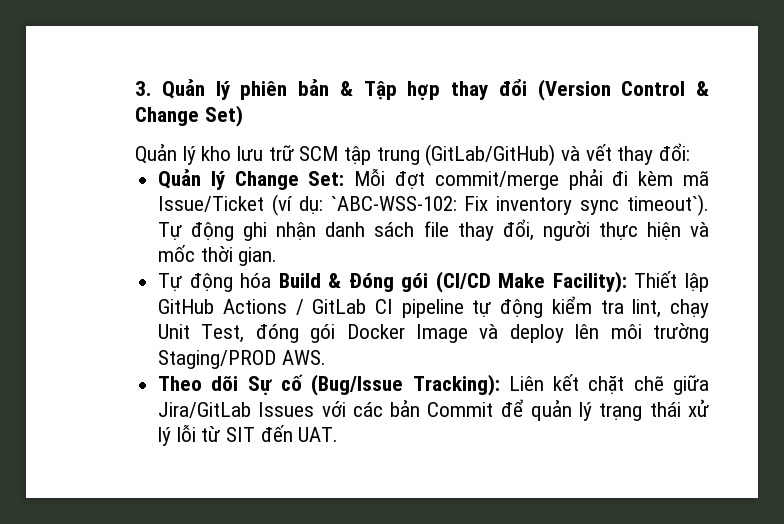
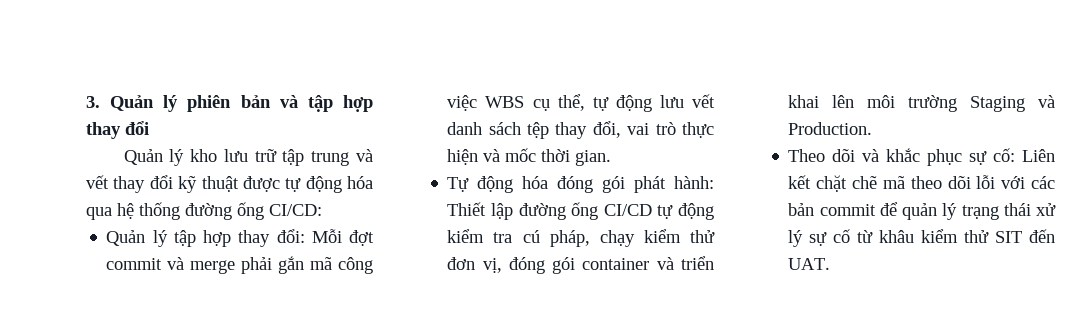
- 3. Quản lý phiên bản & Tập hợp thay đổi (Version Control & Change Set)
+ 3. Quản lý phiên bản và tập hợp thay đổi
- Quản lý kho lưu trữ SCM tập trung (GitLab/GitHub) và vết thay đổi:
- Quản lý Change Set: Mỗi đợt commit/merge phải đi kèm mã Issue/Ticket (ví dụ: `ABC-WSS-102: Fix inventory sync timeout`). Tự động ghi nhận danh sách file thay đổi, người thực hiện và mốc thời gian.
+ Quản lý kho lưu trữ tập trung và vết thay đổi kỹ thuật được tự động hóa qua hệ thống đường ống CI/CD:
+ Quản lý tập hợp thay đổi: Mỗi đợt commit và merge phải gắn mã công việc WBS cụ thể, tự động lưu vết danh sách tệp thay đổi, vai trò thực hiện và mốc thời gian.
- Tự động hóa Build & Đóng gói (CI/CD Make Facility): Thiết lập GitHub Actions / GitLab CI pipeline tự động kiểm tra lint, chạy Unit Test, đóng gói Docker Image và deploy lên môi trường Staging/PROD AWS.
- Theo dõi Sự cố (Bug/Issue Tracking): Liên kết chặt chẽ giữa Jira/GitLab Issues với các bản Commit để quản lý trạng thái xử lý lỗi từ SIT đến UAT.
+ Tự động hóa đóng gói phát hành: Thiết lập đường ống CI/CD tự động kiểm tra cú pháp, chạy kiểm thử đơn vị, đóng gói container và triển khai lên môi trường Staging và Production.
+ Theo dõi và khắc phục sự cố: Liên kết chặt chẽ mã theo dõi lỗi với các bản commit để quản lý trạng thái xử lý sự cố từ khâu kiểm thử SIT đến UAT.

